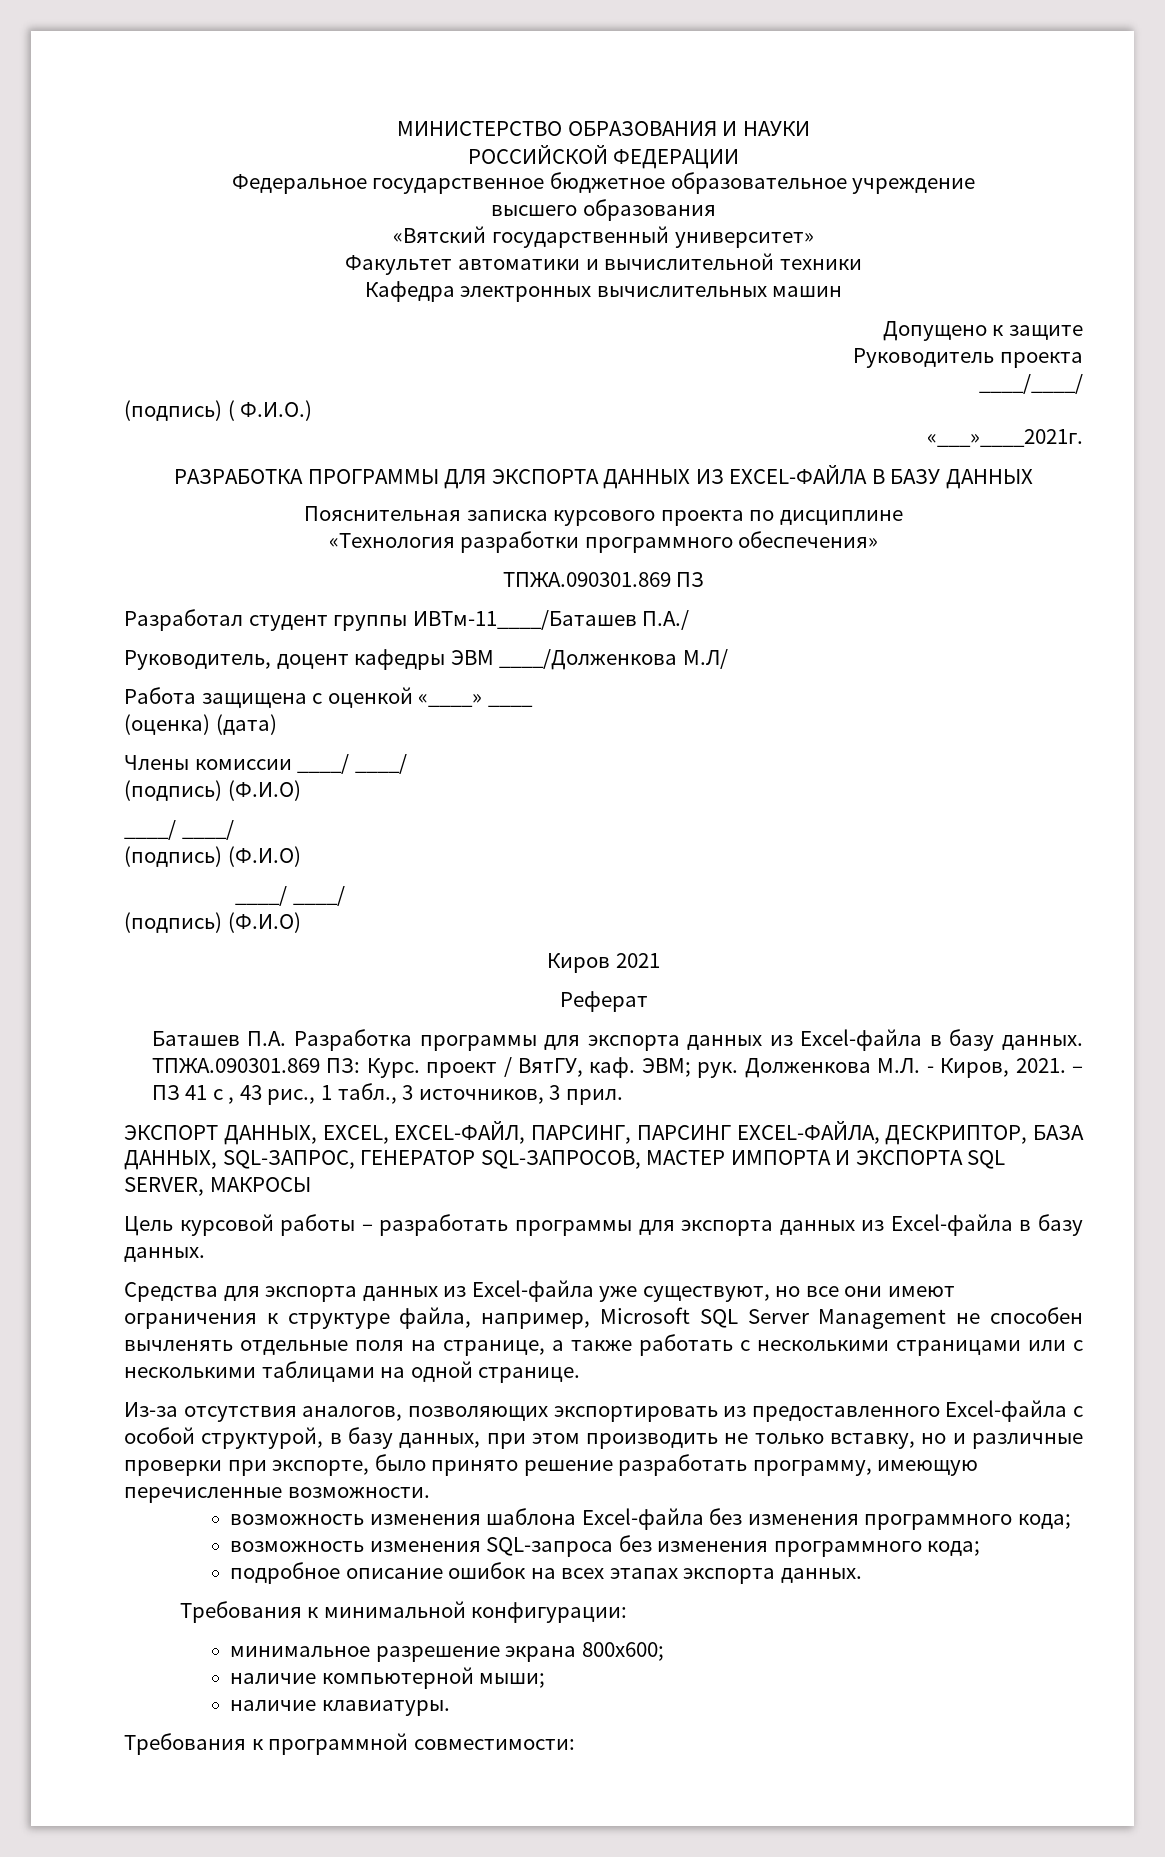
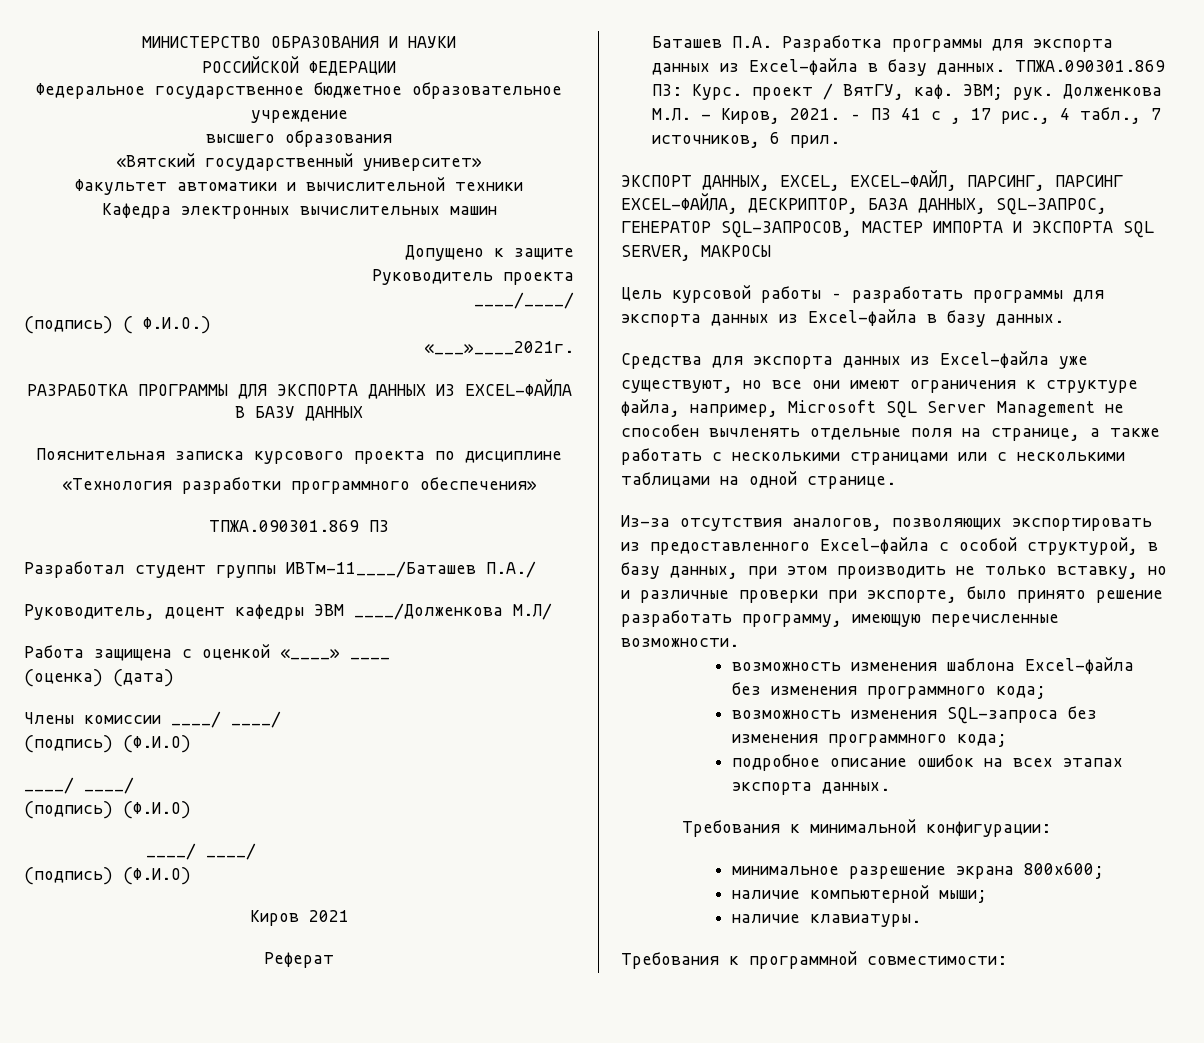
- – ПЗ 41 с , 43 рис., 1 табл., 3 источников, 3 прил.
+ – ПЗ 41 с , 17 рис., 4 табл., 7 источников, 6 прил.

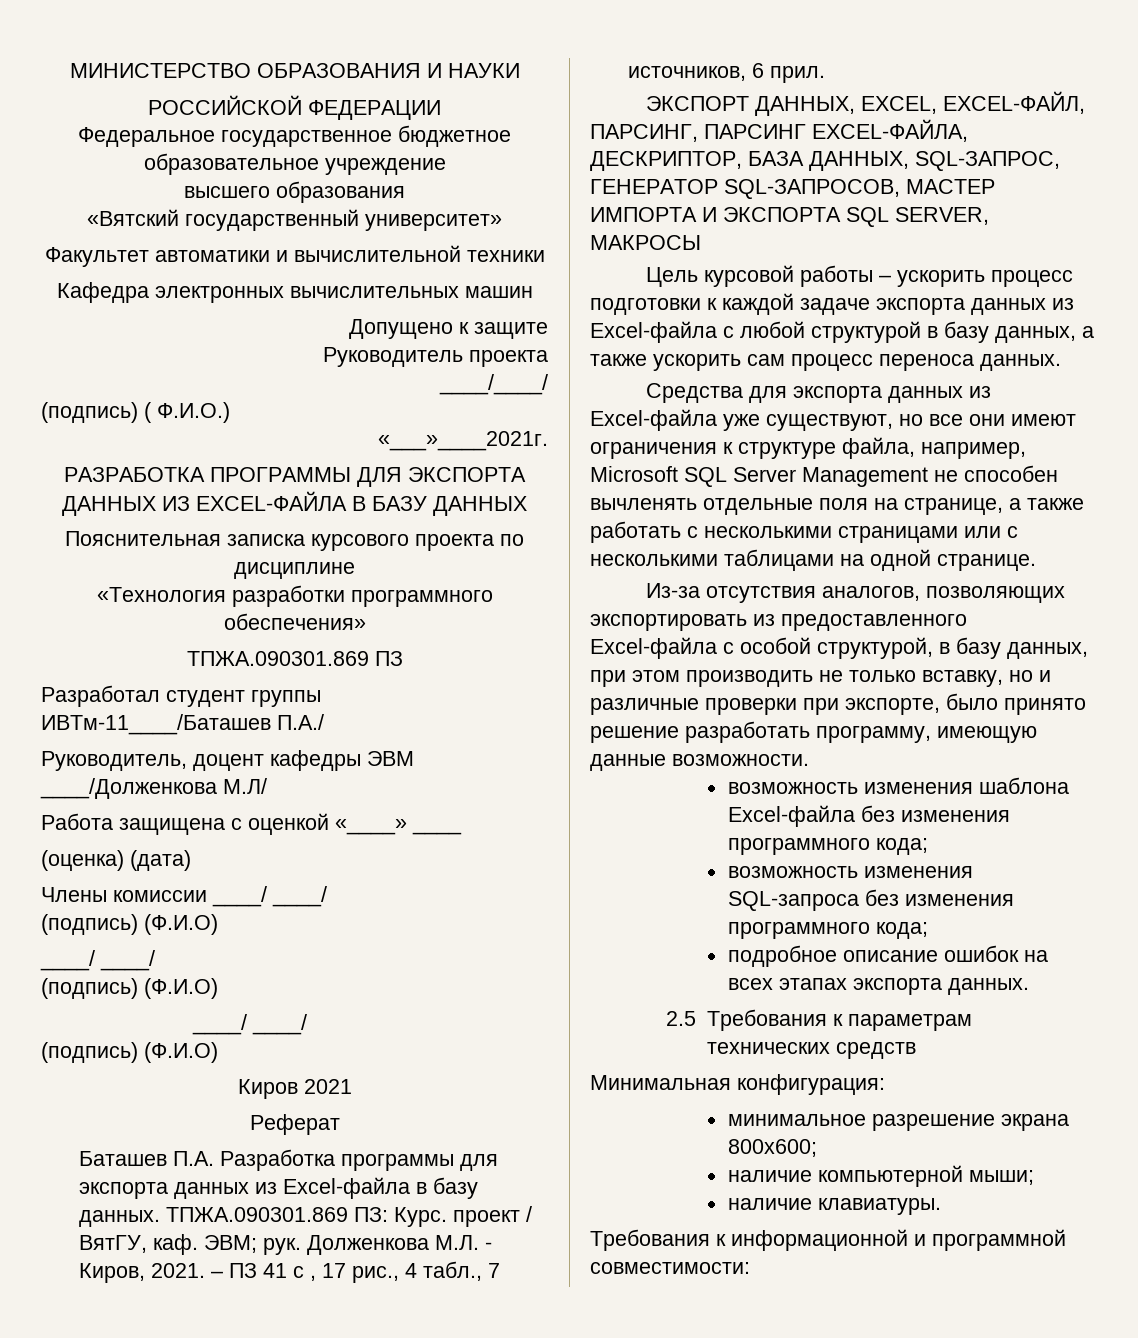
- Цель курсовой работы – разработать программы для экспорта данных из Excel-файла в базу данных.
+ Цель курсовой работы – ускорить процесс подготовки к каждой задаче экспорта данных из Excel-файла с любой структурой в базу данных, а также ускорить сам процесс переноса данных.
- Из-за отсутствия аналогов, позволяющих экспортировать из предоставленного Excel-файла с особой структурой, в базу данных, при этом производить не только вставку, но и различные проверки при экспорте, было принято решение разработать программу, имеющую перечисленные возможности.
+ Из-за отсутствия аналогов, позволяющих экспортировать из предоставленного Excel-файла с особой структурой, в базу данных, при этом производить не только вставку, но и различные проверки при экспорте, было принято решение разработать программу, имеющую данные возможности.
- Требования к минимальной конфигурации:
+ 2.5 Требования к параметрам технических средств
+ Минимальная конфигурация:
- Требования к программной совместимости:
+ Требования к информационной и программной совместимости:

